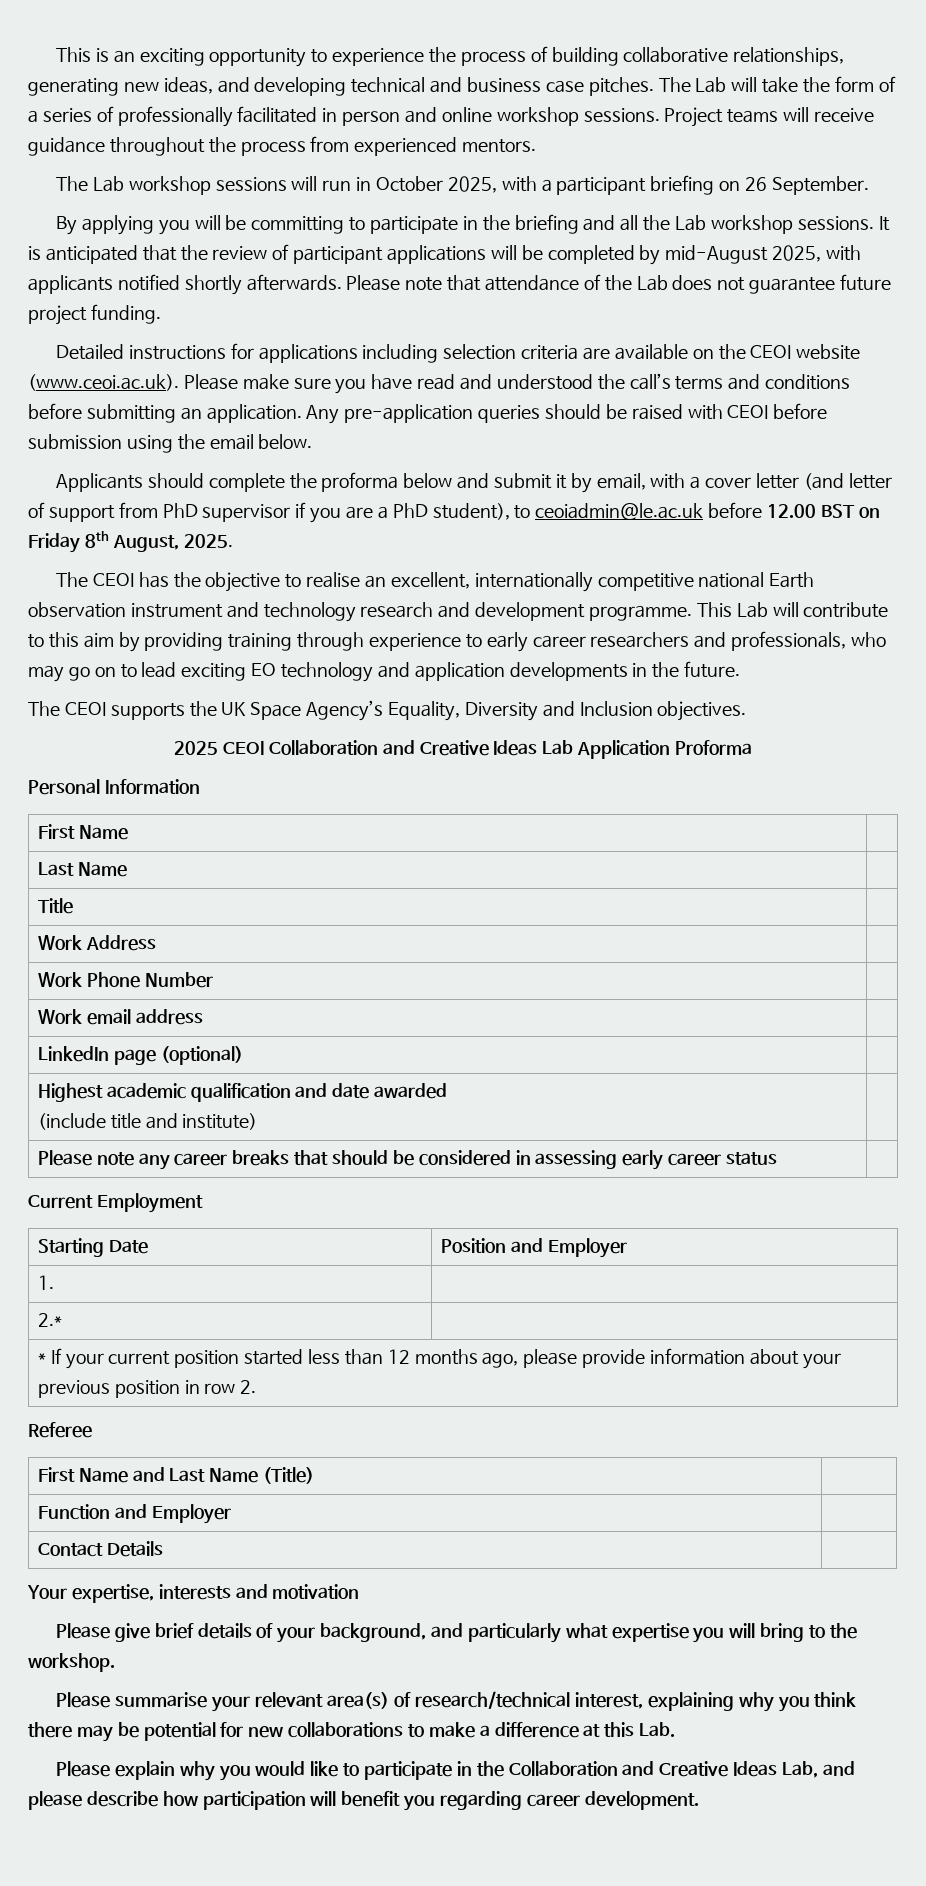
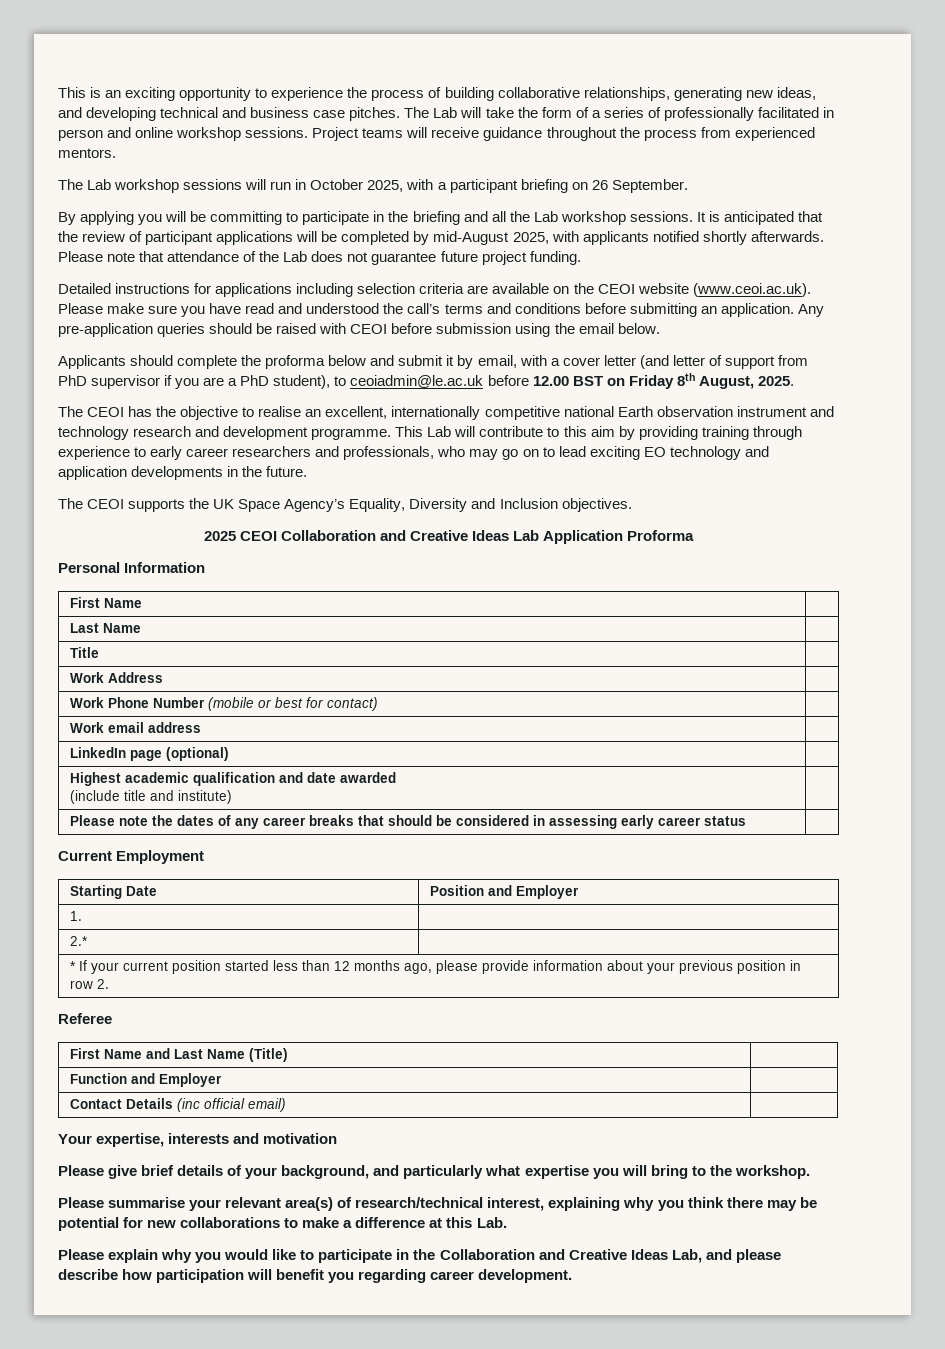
- Work Phone Number |
+ Work Phone Number (mobile or best for contact) |
- Please note any career breaks that should be considered in assessing early career status |
+ Please note the dates of any career breaks that should be considered in assessing early career status |
- Contact Details |
+ Contact Details (inc official email) |

